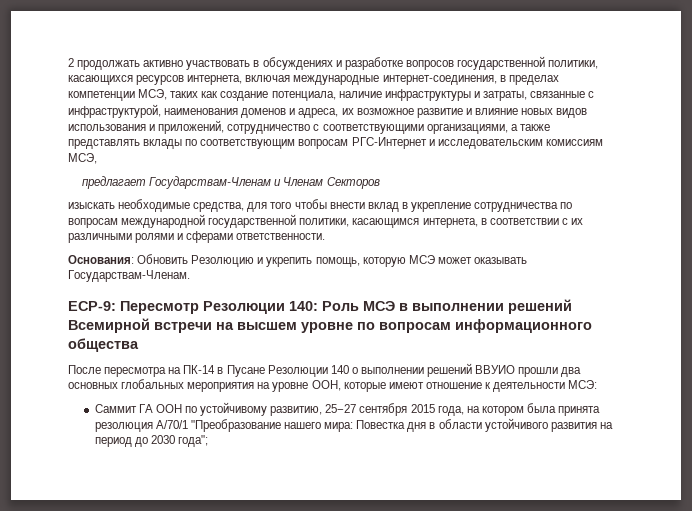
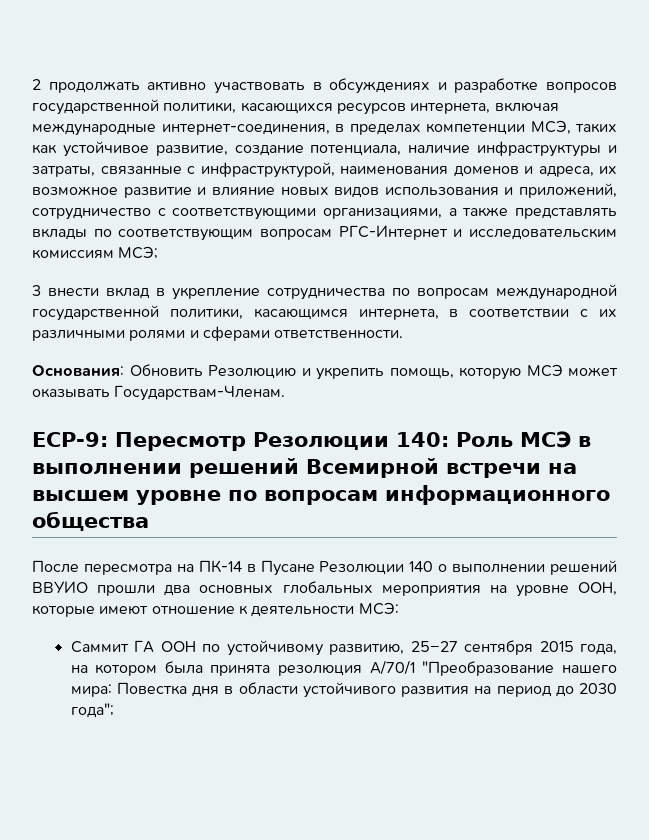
- 2 продолжать активно участвовать в обсуждениях и разработке вопросов государственной политики, касающихся ресурсов интернета, включая международные интернет-соединения, в пределах компетенции МСЭ, таких как создание потенциала, наличие инфраструктуры и затраты, связанные с инфраструктурой, наименования доменов и адреса, их возможное развитие и влияние новых видов использования и приложений, сотрудничество с соответствующими организациями, а также представлять вклады по соответствующим вопросам РГС-Интернет и исследовательским комиссиям МСЭ,
- предлагает Государствам-Членам и Членам Секторов
- изыскать необходимые средства, для того чтобы внести вклад в укрепление сотрудничества по вопросам международной государственной политики, касающимся интернета, в соответствии с их различными ролями и сферами ответственности.
+ 2 продолжать активно участвовать в обсуждениях и разработке вопросов государственной политики, касающихся ресурсов интернета, включая международные интернет-соединения, в пределах компетенции МСЭ, таких как устойчивое развитие, создание потенциала, наличие инфраструктуры и затраты, связанные с инфраструктурой, наименования доменов и адреса, их возможное развитие и влияние новых видов использования и приложений, сотрудничество с соответствующими организациями, а также представлять вклады по соответствующим вопросам РГС-Интернет и исследовательским комиссиям МСЭ;
+ 3 внести вклад в укрепление сотрудничества по вопросам международной государственной политики, касающимся интернета, в соответствии с их различными ролями и сферами ответственности.

